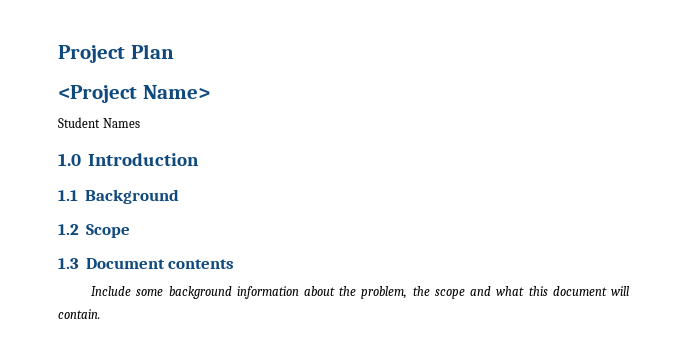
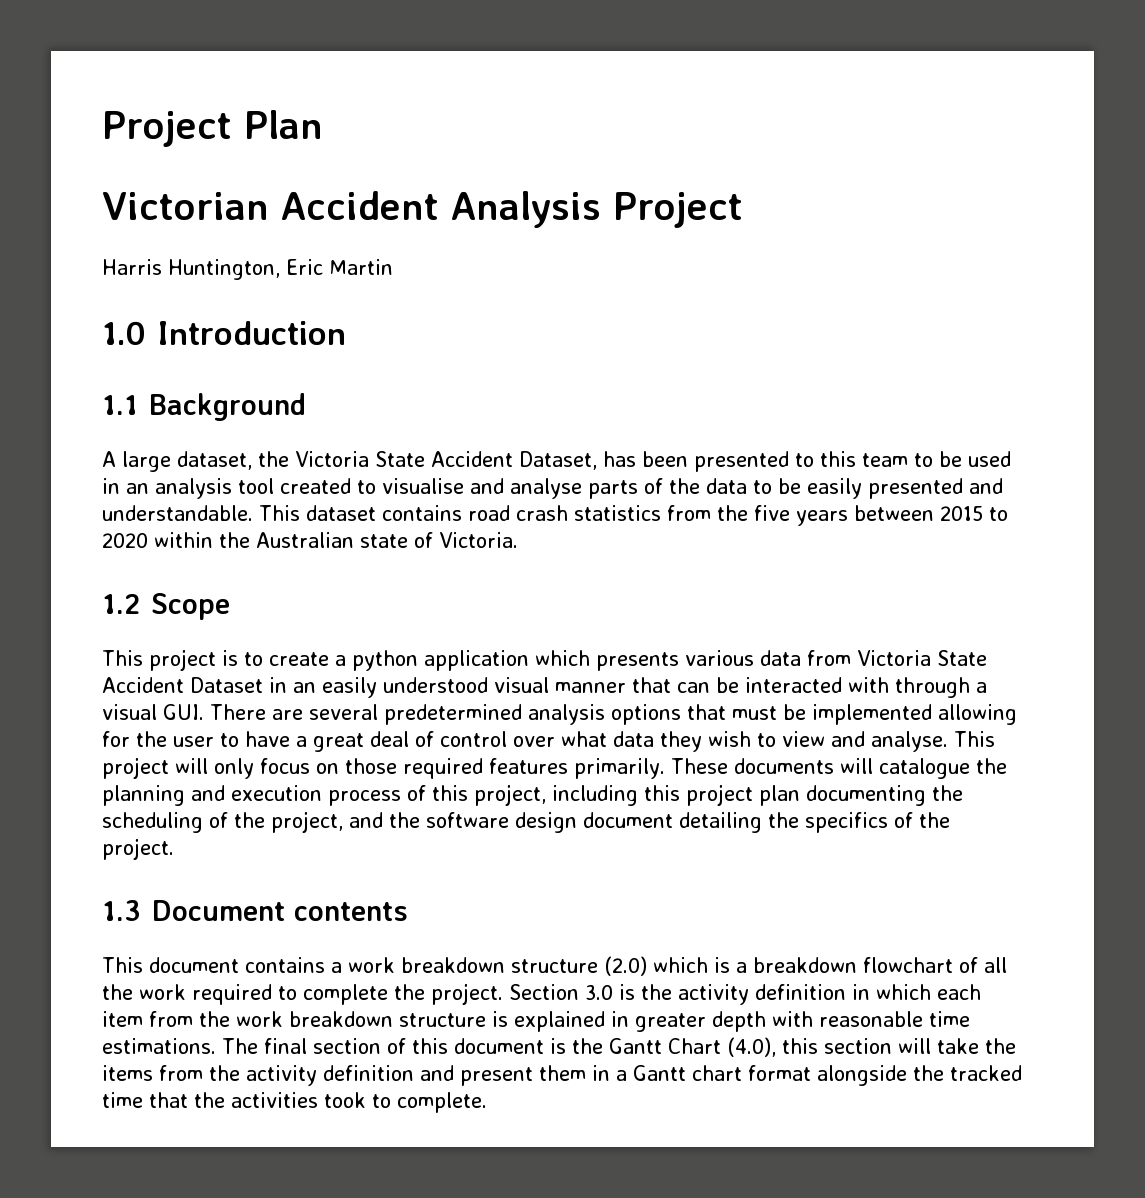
- <Project Name>
- Student Names
+ Victorian Accident Analysis Project
+ Harris Huntington, Eric Martin
  1.0 Introduction
  1.1 Background
+ A large dataset, the Victoria State Accident Dataset, has been presented to this team to be used in an analysis tool created to visualise and analyse parts of the data to be easily presented and understandable. This dataset contains road crash statistics from the five years between 2015 to 2020 within the Australian state of Victoria.
  1.2 Scope
+ This project is to create a python application which presents various data from Victoria State Accident Dataset in an easily understood visual manner that can be interacted with through a visual GUI. There are several predetermined analysis options that must be implemented allowing for the user to have a great deal of control over what data they wish to view and analyse. This project will only focus on those required features primarily. These documents will catalogue the planning and execution process of this project, including this project plan documenting the scheduling of the project, and the software design document detailing the specifics of the project.
  1.3 Document contents
- Include some background information about the problem, the scope and what this document will contain.
+ This document contains a work breakdown structure (2.0) which is a breakdown flowchart of all the work required to complete the project. Section 3.0 is the activity definition in which each item from the work breakdown structure is explained in greater depth with reasonable time estimations. The final section of this document is the Gantt Chart (4.0), this section will take the items from the activity definition and present them in a Gantt chart format alongside the tracked time that the activities took to complete.

